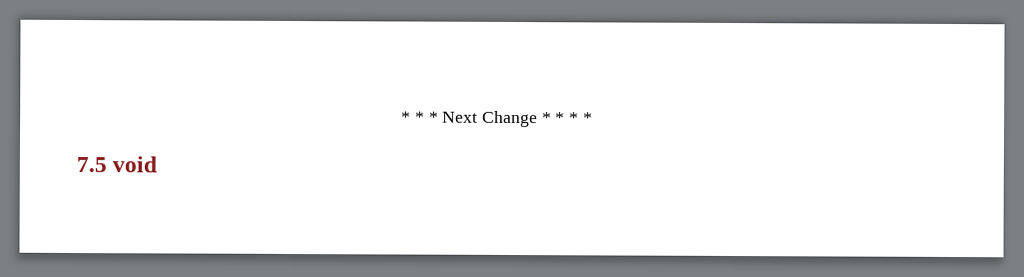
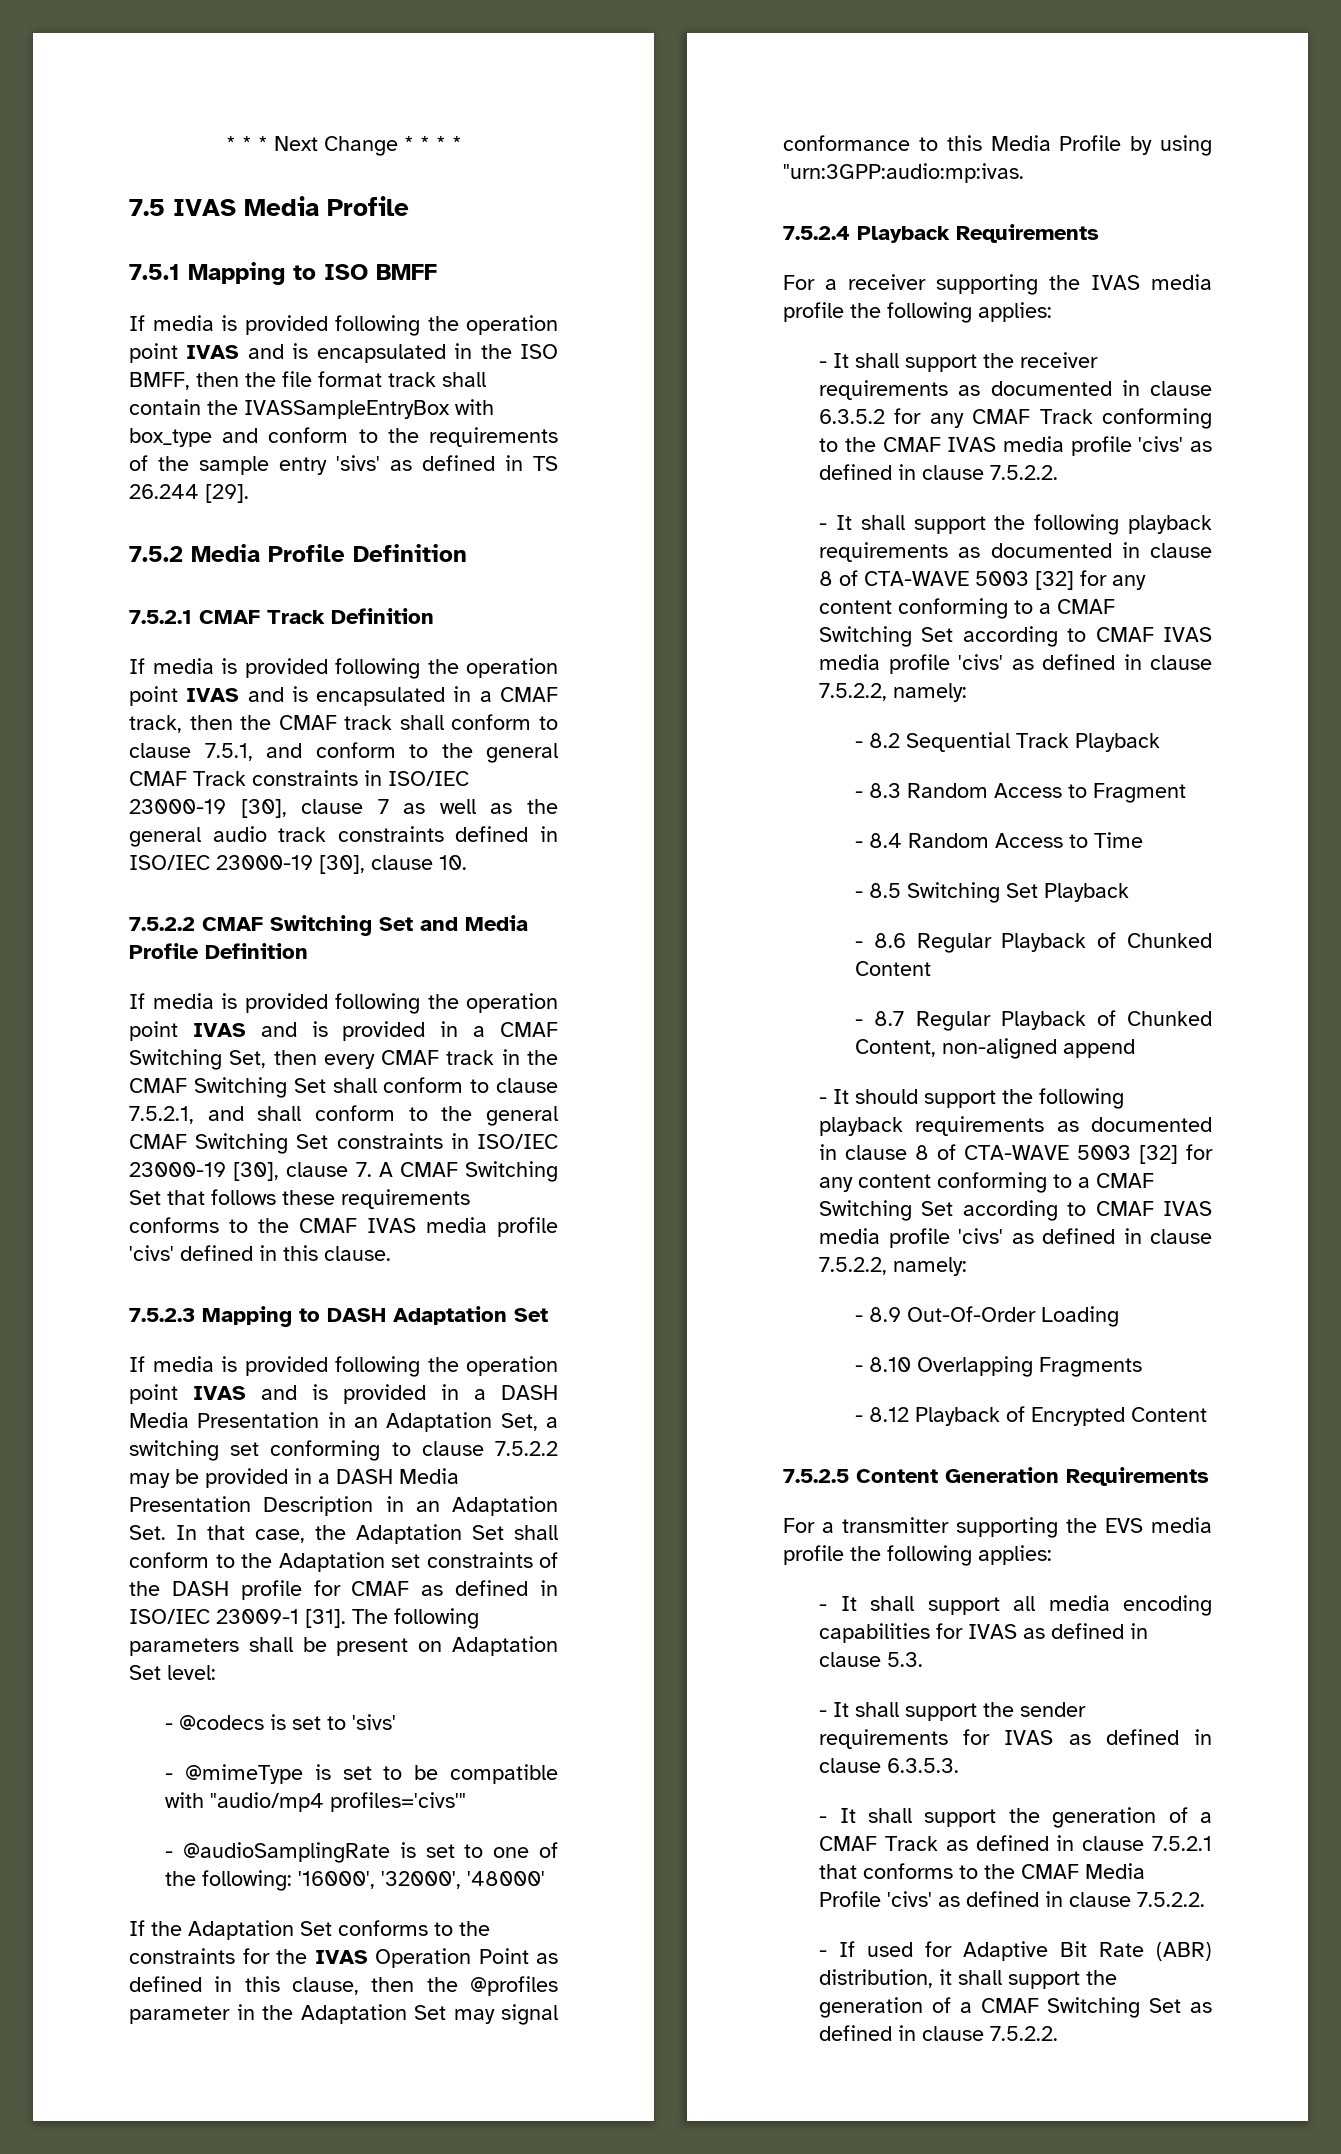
- 7.5 void
+ 7.5 IVAS Media Profile
+ 7.5.1 Mapping to ISO BMFF
+ If media is provided following the operation point IVAS and is encapsulated in the ISO BMFF, then the file format track shall contain the IVASSampleEntryBox with box_type and conform to the requirements of the sample entry 'sivs' as defined in TS 26.244 [29].
+ 7.5.2 Media Profile Definition
+ 7.5.2.1 CMAF Track Definition
+ If media is provided following the operation point IVAS and is encapsulated in a CMAF track, then the CMAF track shall conform to clause 7.5.1, and conform to the general CMAF Track constraints in ISO/IEC 23000-19 [30], clause 7 as well as the general audio track constraints defined in ISO/IEC 23000-19 [30], clause 10.
+ 7.5.2.2 CMAF Switching Set and Media Profile Definition
+ If media is provided following the operation point IVAS and is provided in a CMAF Switching Set, then every CMAF track in the CMAF Switching Set shall conform to clause 7.5.2.1, and shall conform to the general CMAF Switching Set constraints in ISO/IEC 23000-19 [30], clause 7. A CMAF Switching Set that follows these requirements conforms to the CMAF IVAS media profile 'civs' defined in this clause.
+ 7.5.2.3 Mapping to DASH Adaptation Set
+ If media is provided following the operation point IVAS and is provided in a DASH Media Presentation in an Adaptation Set, a switching set conforming to clause 7.5.2.2 may be provided in a DASH Media Presentation Description in an Adaptation Set. In that case, the Adaptation Set shall conform to the Adaptation set constraints of the DASH profile for CMAF as defined in ISO/IEC 23009-1 [31]. The following parameters shall be present on Adaptation Set level:
+ - @codecs is set to 'sivs'
+ - @mimeType is set to be compatible with "audio/mp4 profiles='civs'"
+ - @audioSamplingRate is set to one of the following: '16000', '32000', '48000'
+ If the Adaptation Set conforms to the constraints for the IVAS Operation Point as defined in this clause, then the @profiles parameter in the Adaptation Set may signal conformance to this Media Profile by using "urn:3GPP:audio:mp:ivas.
+ 7.5.2.4 Playback Requirements
+ For a receiver supporting the IVAS media profile the following applies:
+ - It shall support the receiver requirements as documented in clause 6.3.5.2 for any CMAF Track conforming to the CMAF IVAS media profile 'civs' as defined in clause 7.5.2.2.
+ - It shall support the following playback requirements as documented in clause 8 of CTA-WAVE 5003 [32] for any content conforming to a CMAF Switching Set according to CMAF IVAS media profile 'civs' as defined in clause 7.5.2.2, namely:
+ - 8.2 Sequential Track Playback
+ - 8.3 Random Access to Fragment
+ - 8.4 Random Access to Time
+ - 8.5 Switching Set Playback
+ - 8.6 Regular Playback of Chunked Content
+ - 8.7 Regular Playback of Chunked Content, non-aligned append
+ - It should support the following playback requirements as documented in clause 8 of CTA-WAVE 5003 [32] for any content conforming to a CMAF Switching Set according to CMAF IVAS media profile 'civs' as defined in clause 7.5.2.2, namely:
+ - 8.9 Out-Of-Order Loading
+ - 8.10 Overlapping Fragments
+ - 8.12 Playback of Encrypted Content
+ 7.5.2.5 Content Generation Requirements
+ For a transmitter supporting the EVS media profile the following applies:
+ - It shall support all media encoding capabilities for IVAS as defined in clause 5.3.
+ - It shall support the sender requirements for IVAS as defined in clause 6.3.5.3.
+ - It shall support the generation of a CMAF Track as defined in clause 7.5.2.1 that conforms to the CMAF Media Profile 'civs' as defined in clause 7.5.2.2.
+ - If used for Adaptive Bit Rate (ABR) distribution, it shall support the generation of a CMAF Switching Set as defined in clause 7.5.2.2.

